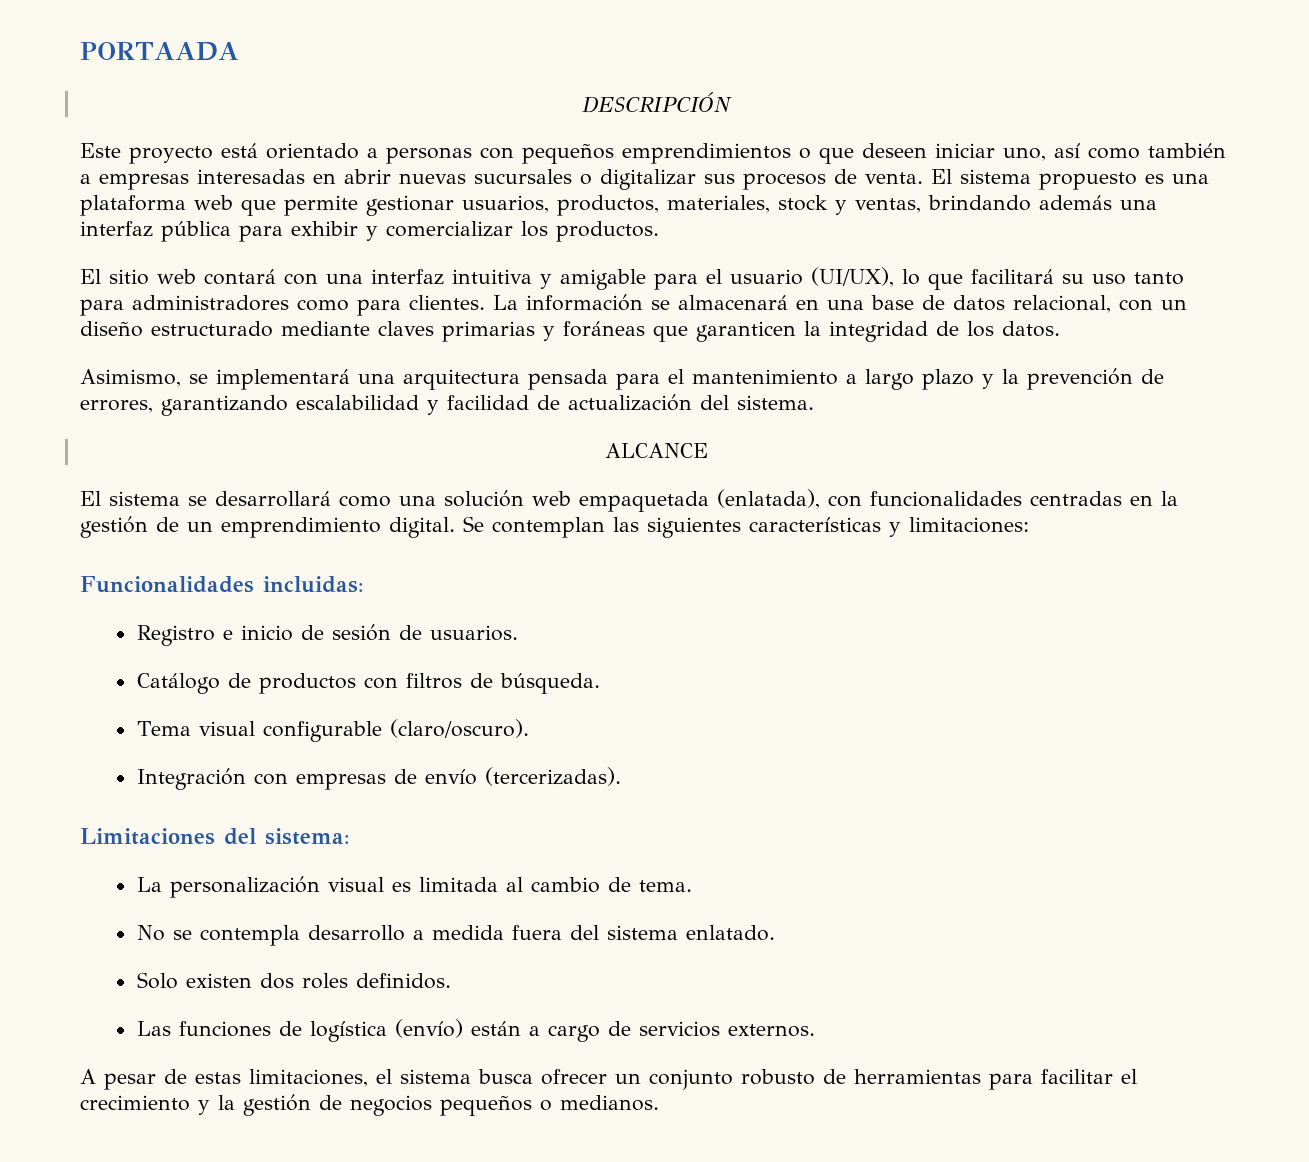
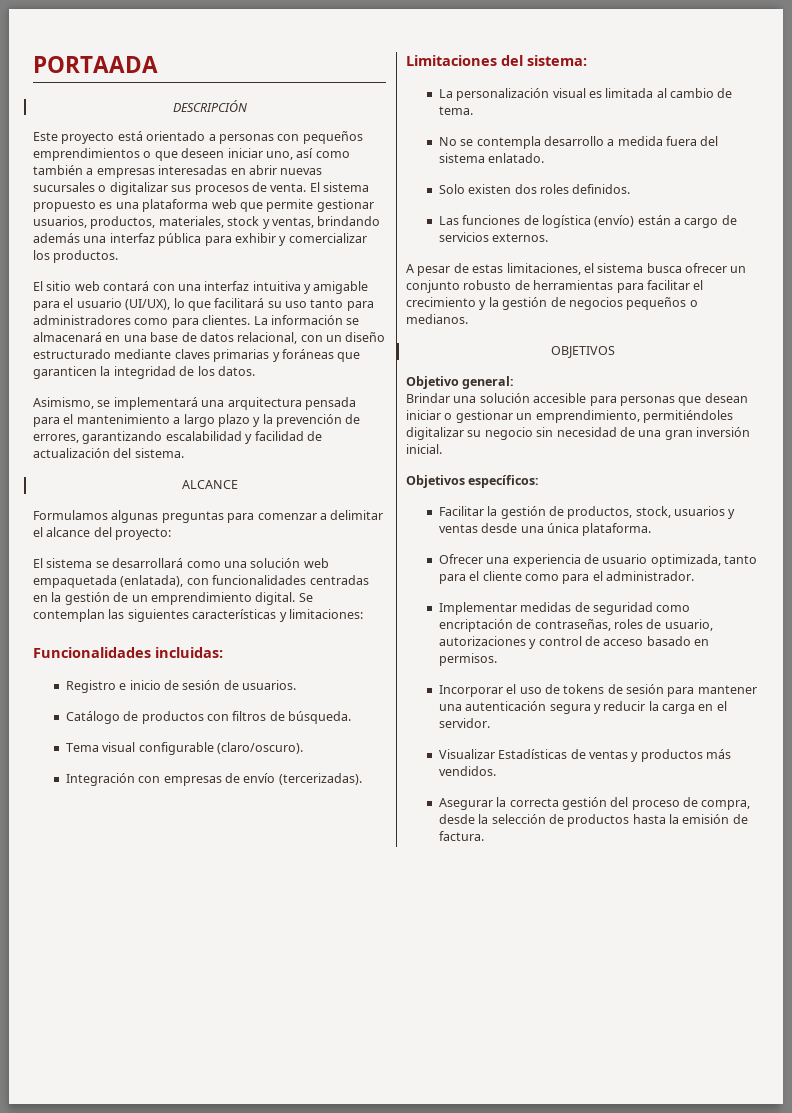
+ Formulamos algunas preguntas para comenzar a delimitar el alcance del proyecto:
+ OBJETIVOS
+ Objetivo general:
+ Brindar una solución accesible para personas que desean iniciar o gestionar un emprendimiento, permitiéndoles digitalizar su negocio sin necesidad de una gran inversión inicial.
+ Objetivos específicos:
+ Facilitar la gestión de productos, stock, usuarios y ventas desde una única plataforma.
+ Ofrecer una experiencia de usuario optimizada, tanto para el cliente como para el administrador.
+ Implementar medidas de seguridad como encriptación de contraseñas, roles de usuario, autorizaciones y control de acceso basado en permisos.
+ Incorporar el uso de tokens de sesión para mantener una autenticación segura y reducir la carga en el servidor.
+ Visualizar Estadísticas de ventas y productos más vendidos.
+ Asegurar la correcta gestión del proceso de compra, desde la selección de productos hasta la emisión de factura.

